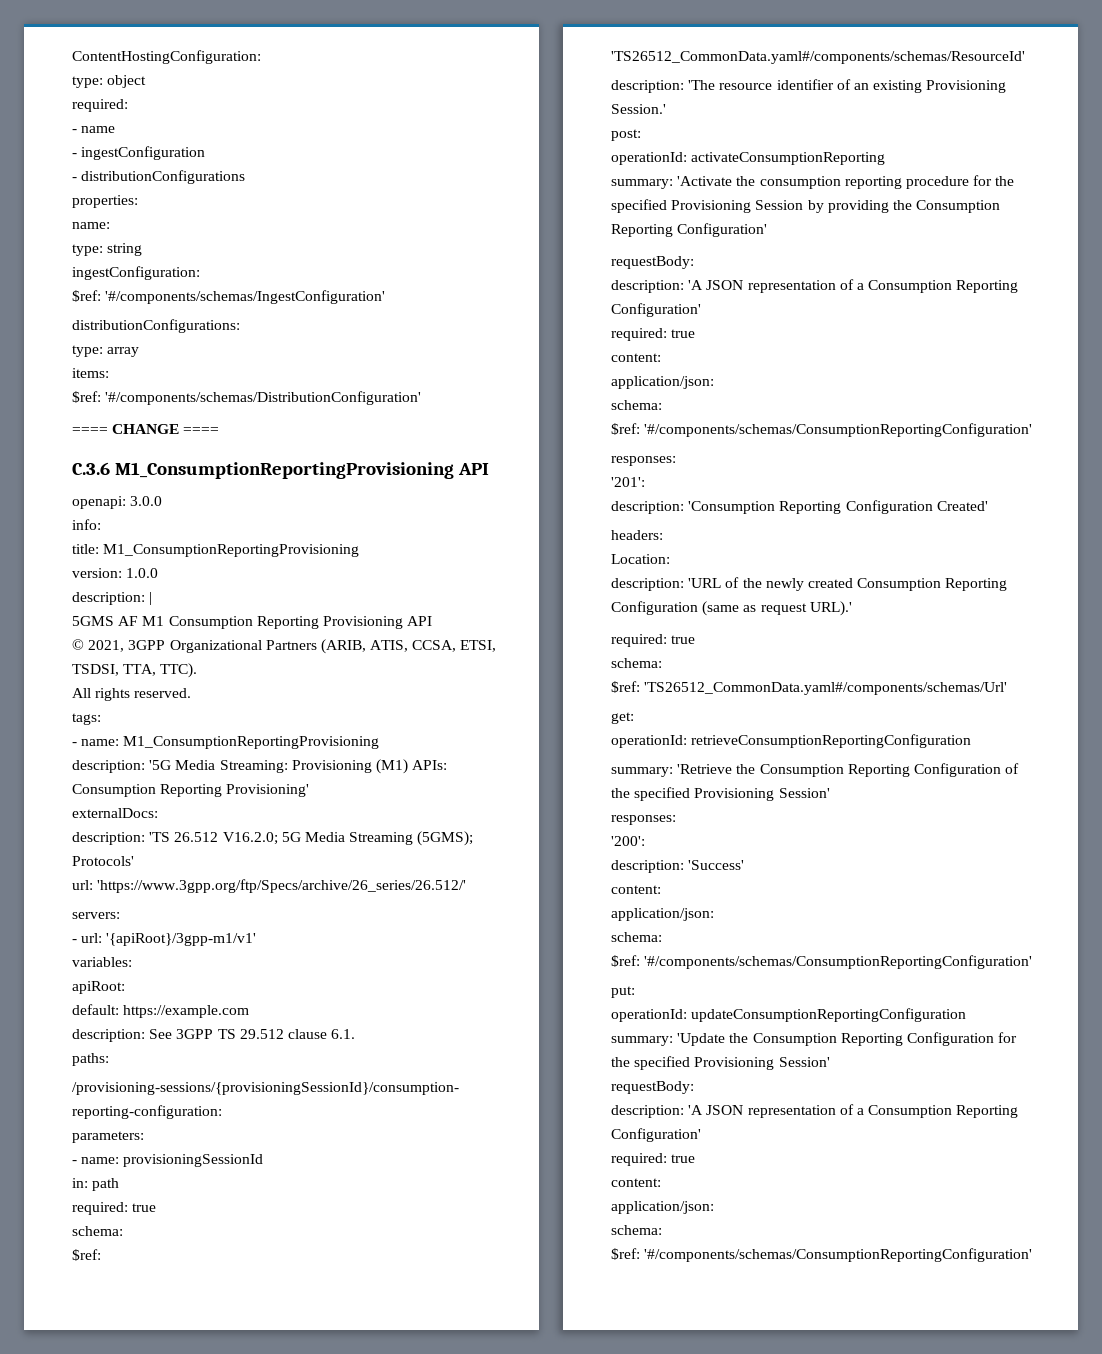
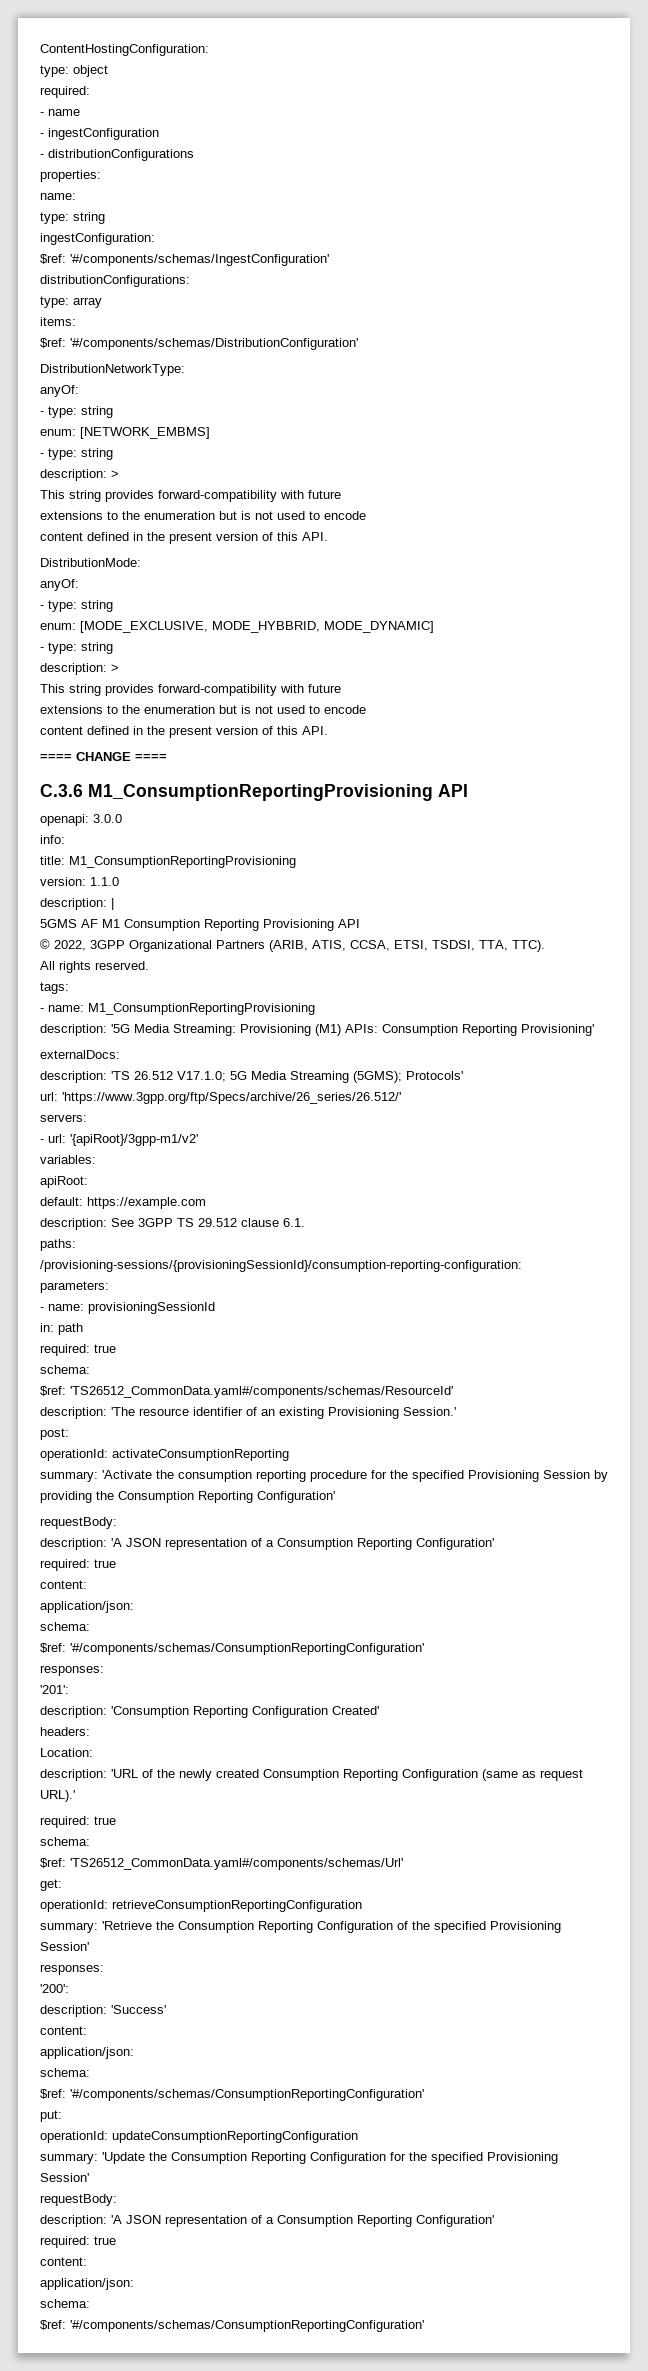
+ DistributionNetworkType:
+ anyOf:
+ - type: string
+ enum: [NETWORK_EMBMS]
+ - type: string
+ description: >
+ This string provides forward-compatibility with future
+ extensions to the enumeration but is not used to encode
+ content defined in the present version of this API.
+ DistributionMode:
+ anyOf:
+ - type: string
+ enum: [MODE_EXCLUSIVE, MODE_HYBBRID, MODE_DYNAMIC]
+ - type: string
+ description: >
+ This string provides forward-compatibility with future
+ extensions to the enumeration but is not used to encode
+ content defined in the present version of this API.
- version: 1.0.0
+ version: 1.1.0
- © 2021, 3GPP Organizational Partners (ARIB, ATIS, CCSA, ETSI, TSDSI, TTA, TTC).
+ © 2022, 3GPP Organizational Partners (ARIB, ATIS, CCSA, ETSI, TSDSI, TTA, TTC).
- description: 'TS 26.512 V16.2.0; 5G Media Streaming (5GMS); Protocols'
+ description: 'TS 26.512 V17.1.0; 5G Media Streaming (5GMS); Protocols'
- - url: '{apiRoot}/3gpp-m1/v1'
+ - url: '{apiRoot}/3gpp-m1/v2'

